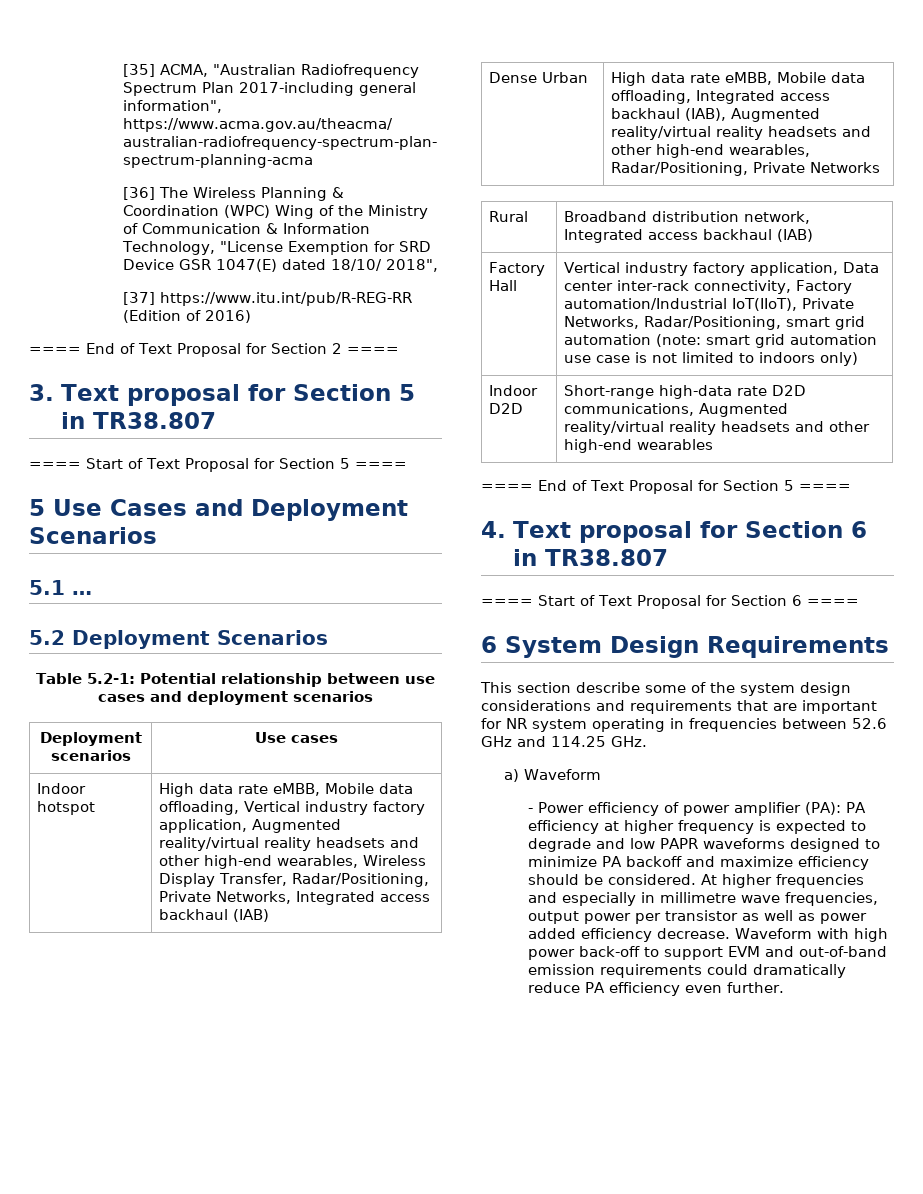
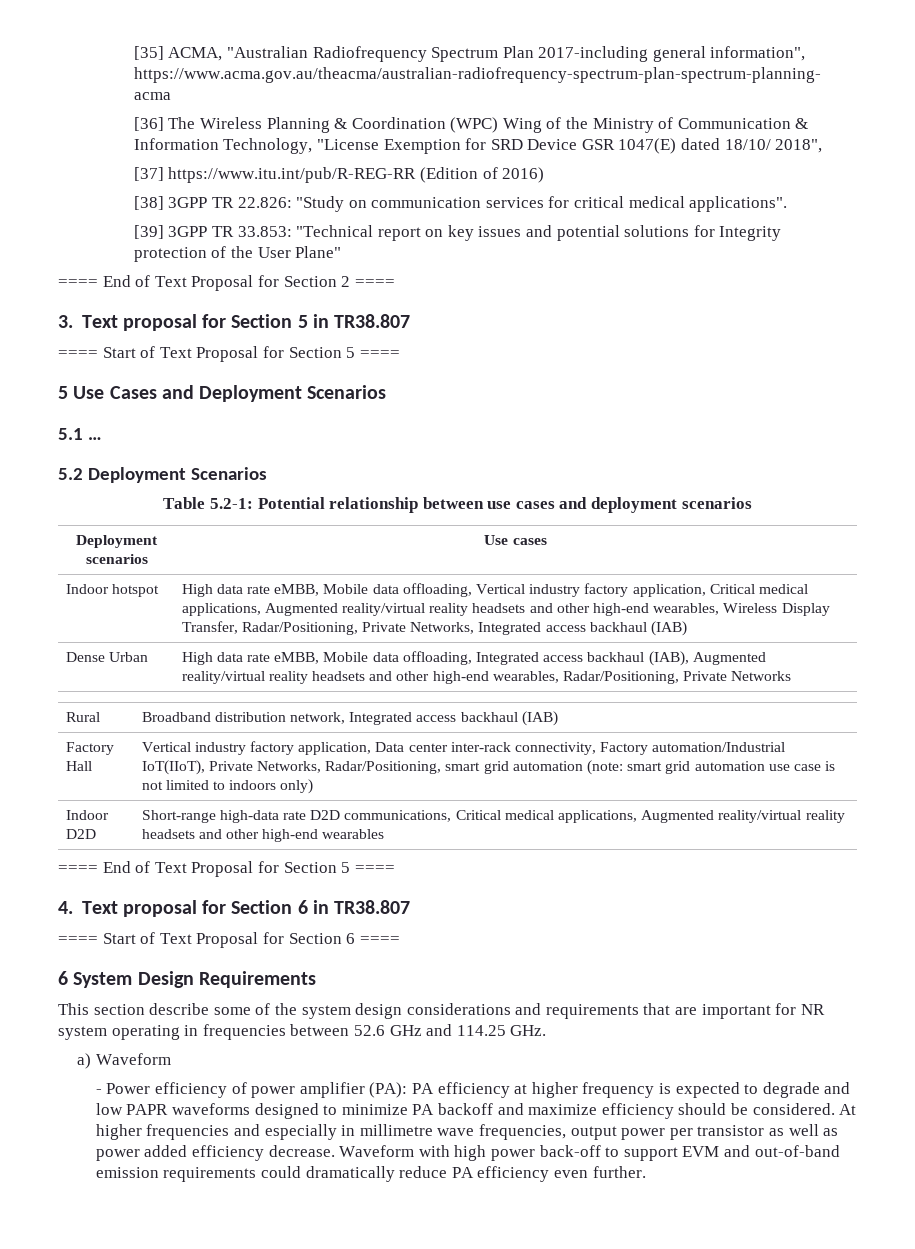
+ [38] 3GPP TR 22.826: "Study on communication services for critical medical applications".
+ [39] 3GPP TR 33.853: "Technical report on key issues and potential solutions for Integrity protection of the User Plane"
- Indoor hotspot | High data rate eMBB, Mobile data offloading, Vertical industry factory application, Augmented reality/virtual reality headsets and other high-end wearables, Wireless Display Transfer, Radar/Positioning, Private Networks, Integrated access backhaul (IAB)
+ Indoor hotspot | High data rate eMBB, Mobile data offloading, Vertical industry factory application, Critical medical applications, Augmented reality/virtual reality headsets and other high-end wearables, Wireless Display Transfer, Radar/Positioning, Private Networks, Integrated access backhaul (IAB)
- Indoor D2D | Short-range high-data rate D2D communications, Augmented reality/virtual reality headsets and other high-end wearables
+ Indoor D2D | Short-range high-data rate D2D communications, Critical medical applications, Augmented reality/virtual reality headsets and other high-end wearables

